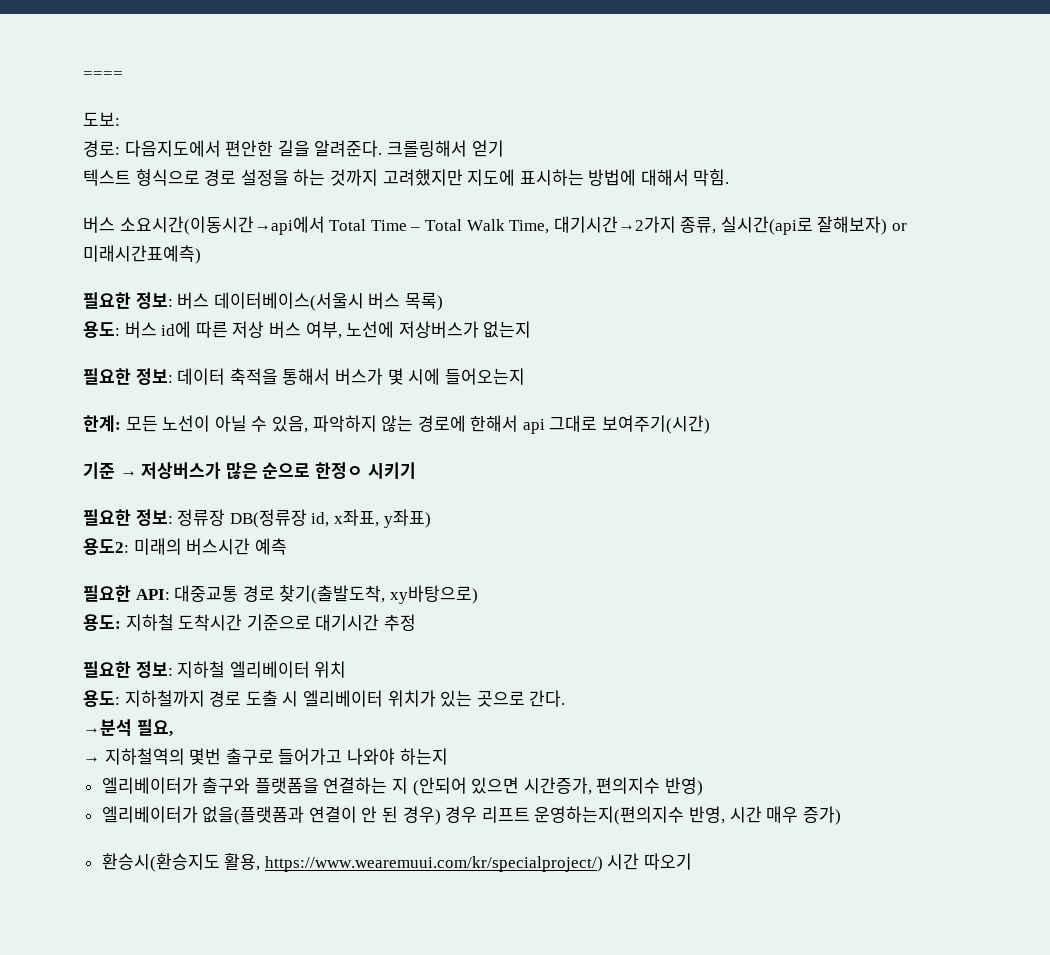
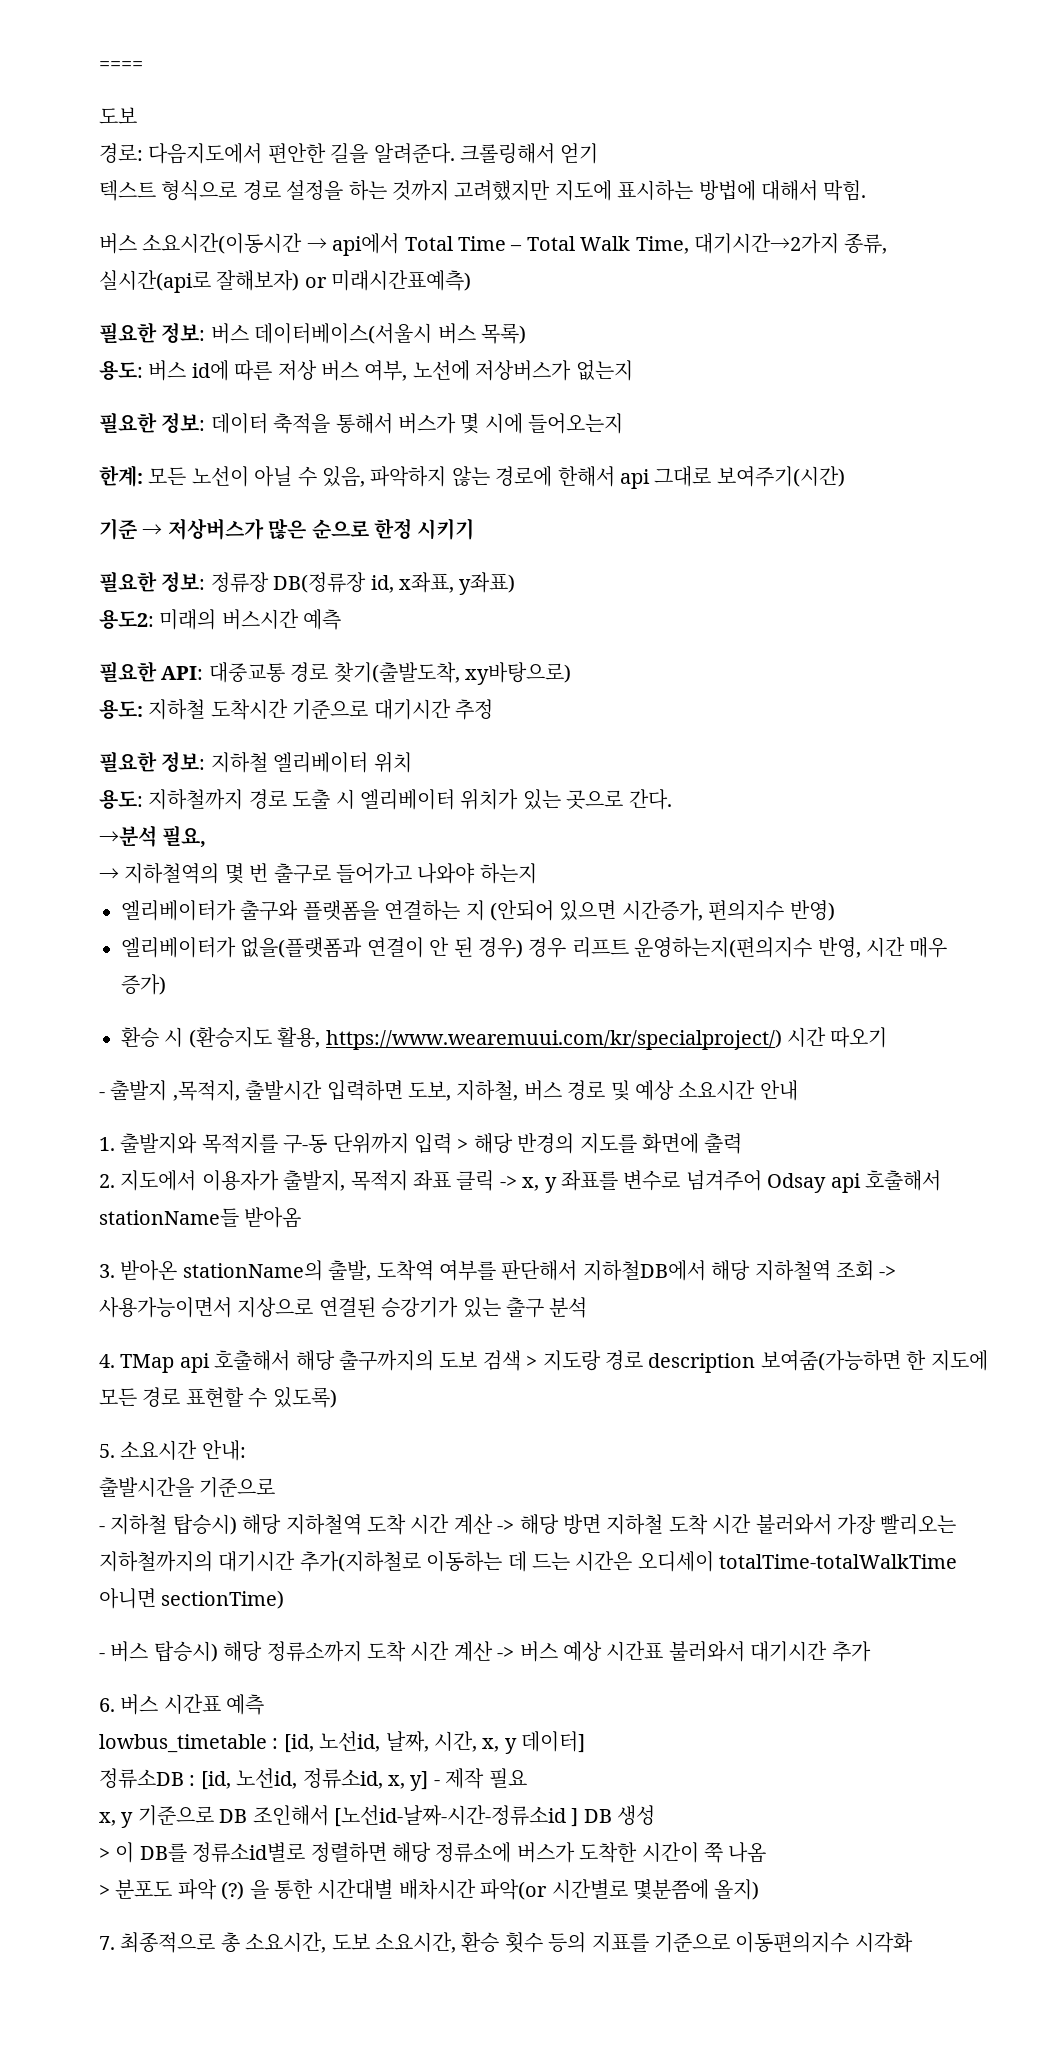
  ====
- 도보:
+ 도보
- 버스 소요시간(이동시간→api에서 Total Time – Total Walk Time, 대기시간→2가지 종류, 실시간(api로 잘해보자) or 미래시간표예측)
+ 버스 소요시간(이동시간 → api에서 Total Time – Total Walk Time, 대기시간→2가지 종류, 실시간(api로 잘해보자) or 미래시간표예측)
- 기준 → 저상버스가 많은 순으로 한정ㅇ 시키기
+ 기준 → 저상버스가 많은 순으로 한정 시키기
- → 지하철역의 몇번 출구로 들어가고 나와야 하는지
+ → 지하철역의 몇 번 출구로 들어가고 나와야 하는지
- 환승시(환승지도 활용, https://www.wearemuui.com/kr/specialproject/) 시간 따오기
+ 환승 시 (환승지도 활용, https://www.wearemuui.com/kr/specialproject/) 시간 따오기
+ - 출발지 ,목적지, 출발시간 입력하면 도보, 지하철, 버스 경로 및 예상 소요시간 안내
+ 1. 출발지와 목적지를 구-동 단위까지 입력 > 해당 반경의 지도를 화면에 출력
+ 2. 지도에서 이용자가 출발지, 목적지 좌표 클릭 -> x, y 좌표를 변수로 넘겨주어 Odsay api 호출해서 stationName들 받아옴
+ 3. 받아온 stationName의 출발, 도착역 여부를 판단해서 지하철DB에서 해당 지하철역 조회 -> 사용가능이면서 지상으로 연결된 승강기가 있는 출구 분석
+ 4. TMap api 호출해서 해당 출구까지의 도보 검색 > 지도랑 경로 description 보여줌(가능하면 한 지도에 모든 경로 표현할 수 있도록)
+ 5. 소요시간 안내:
+ 출발시간을 기준으로
+ - 지하철 탑승시) 해당 지하철역 도착 시간 계산 -> 해당 방면 지하철 도착 시간 불러와서 가장 빨리오는 지하철까지의 대기시간 추가(지하철로 이동하는 데 드는 시간은 오디세이 totalTime-totalWalkTime 아니면 sectionTime)
+ - 버스 탑승시) 해당 정류소까지 도착 시간 계산 -> 버스 예상 시간표 불러와서 대기시간 추가
+ 6. 버스 시간표 예측
+ lowbus_timetable : [id, 노선id, 날짜, 시간, x, y 데이터]
+ 정류소DB : [id, 노선id, 정류소id, x, y] - 제작 필요
+ x, y 기준으로 DB 조인해서 [노선id-날짜-시간-정류소id ] DB 생성
+ > 이 DB를 정류소id별로 정렬하면 해당 정류소에 버스가 도착한 시간이 쭉 나옴
+ > 분포도 파악 (?) 을 통한 시간대별 배차시간 파악(or 시간별로 몇분쯤에 올지)
+ 7. 최종적으로 총 소요시간, 도보 소요시간, 환승 횟수 등의 지표를 기준으로 이동편의지수 시각화

